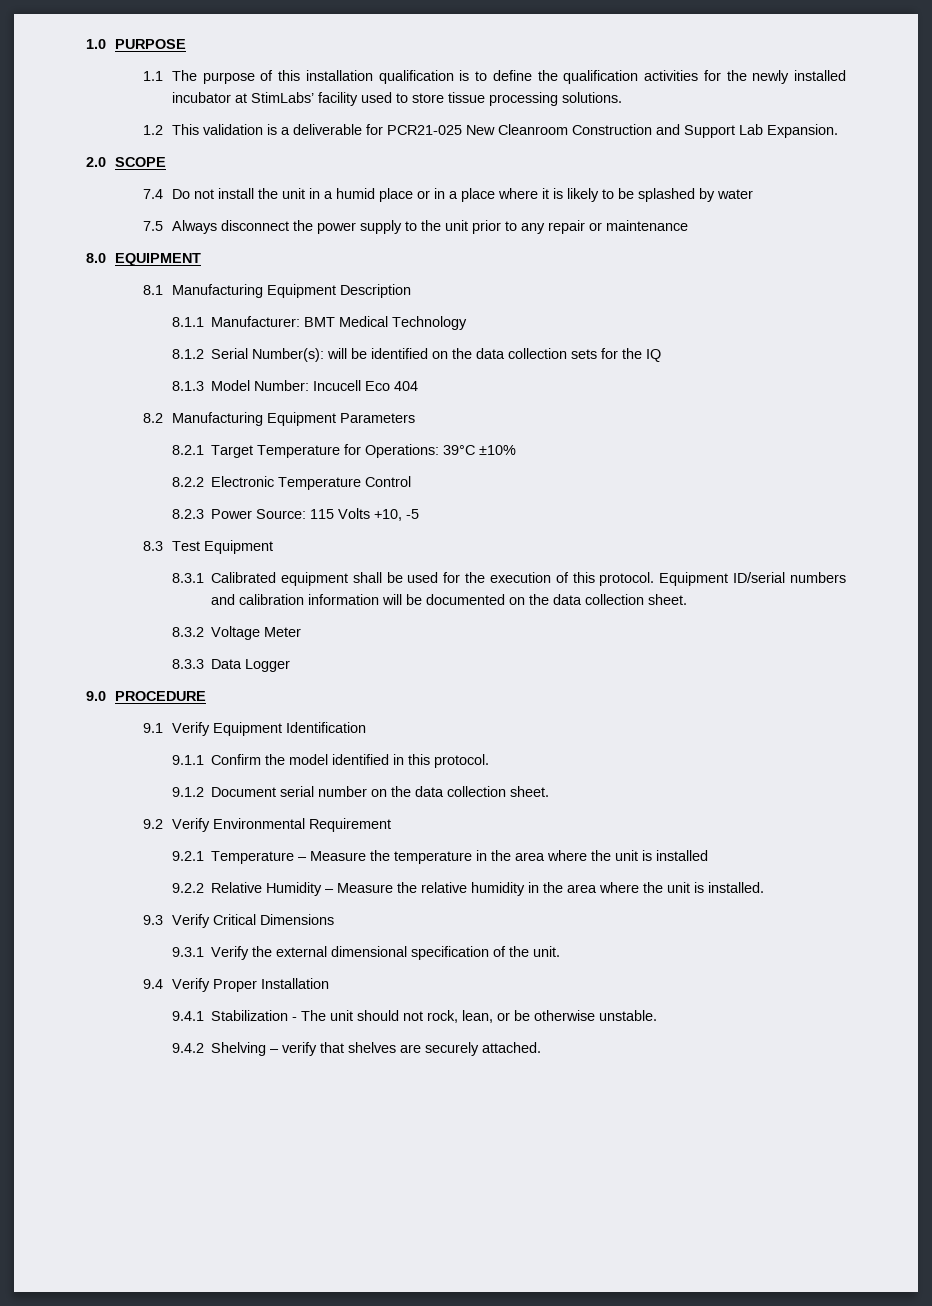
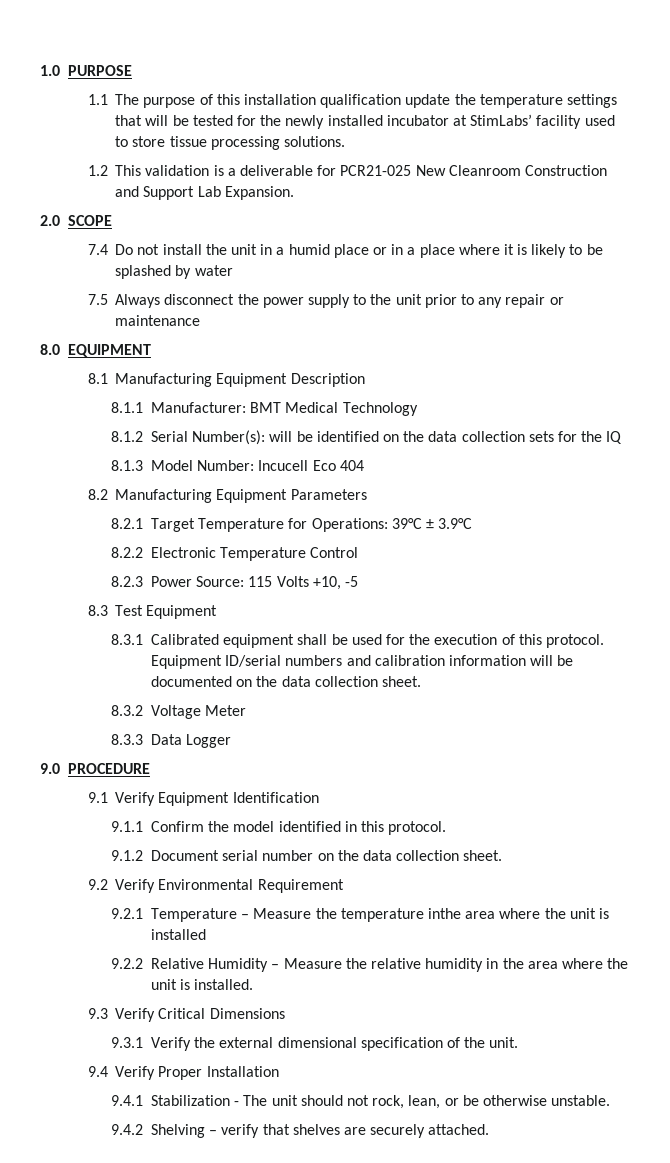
- 1.1 The purpose of this installation qualification is to define the qualification activities for the newly installed incubator at StimLabs’ facility used to store tissue processing solutions.
+ 1.1 The purpose of this installation qualification update the temperature settings that will be tested for the newly installed incubator at StimLabs’ facility used to store tissue processing solutions.
- 8.2.1 Target Temperature for Operations: 39°C ±10%
+ 8.2.1 Target Temperature for Operations: 39°C ± 3.9°C
- 9.2.1 Temperature – Measure the temperature in the area where the unit is installed
+ 9.2.1 Temperature – Measure the temperature inthe area where the unit is installed

